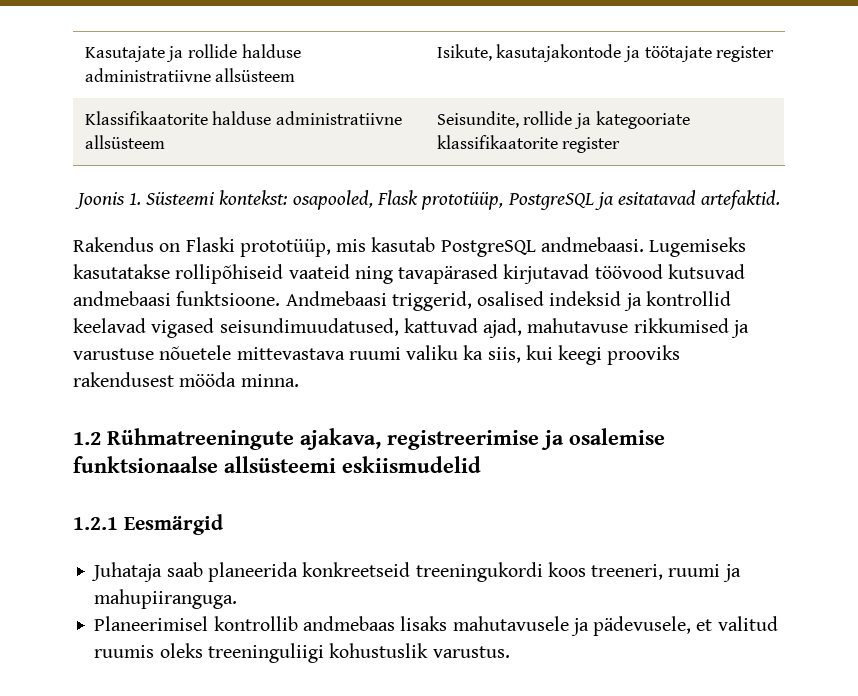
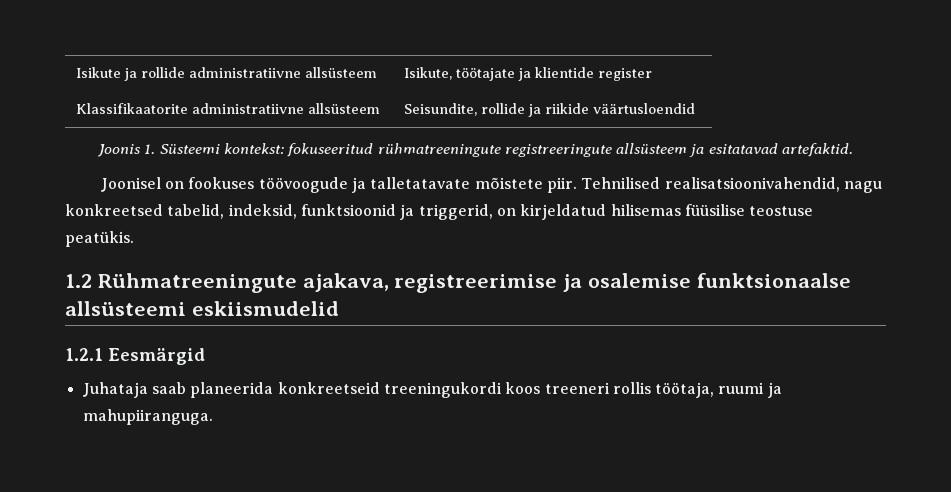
- Kasutajate ja rollide halduse administratiivne allsüsteem | Isikute, kasutajakontode ja töötajate register
+ Isikute ja rollide administratiivne allsüsteem | Isikute, töötajate ja klientide register
- Klassifikaatorite halduse administratiivne allsüsteem | Seisundite, rollide ja kategooriate klassifikaatorite register
+ Klassifikaatorite administratiivne allsüsteem | Seisundite, rollide ja riikide väärtusloendid
- Joonis 1. Süsteemi kontekst: osapooled, Flask prototüüp, PostgreSQL ja esitatavad artefaktid.
+ Joonis 1. Süsteemi kontekst: fokuseeritud rühmatreeningute registreeringute allsüsteem ja esitatavad artefaktid.
- Rakendus on Flaski prototüüp, mis kasutab PostgreSQL andmebaasi. Lugemiseks kasutatakse rollipõhiseid vaateid ning tavapärased kirjutavad töövood kutsuvad andmebaasi funktsioone. Andmebaasi triggerid, osalised indeksid ja kontrollid keelavad vigased seisundimuudatused, kattuvad ajad, mahutavuse rikkumised ja varustuse nõuetele mittevastava ruumi valiku ka siis, kui keegi prooviks rakendusest mööda minna.
+ Joonisel on fookuses töövoogude ja talletatavate mõistete piir. Tehnilised realisatsioonivahendid, nagu konkreetsed tabelid, indeksid, funktsioonid ja triggerid, on kirjeldatud hilisemas füüsilise teostuse peatükis.
- Juhataja saab planeerida konkreetseid treeningukordi koos treeneri, ruumi ja mahupiiranguga.
+ Juhataja saab planeerida konkreetseid treeningukordi koos treeneri rollis töötaja, ruumi ja mahupiiranguga.
- Planeerimisel kontrollib andmebaas lisaks mahutavusele ja pädevusele, et valitud ruumis oleks treeninguliigi kohustuslik varustus.

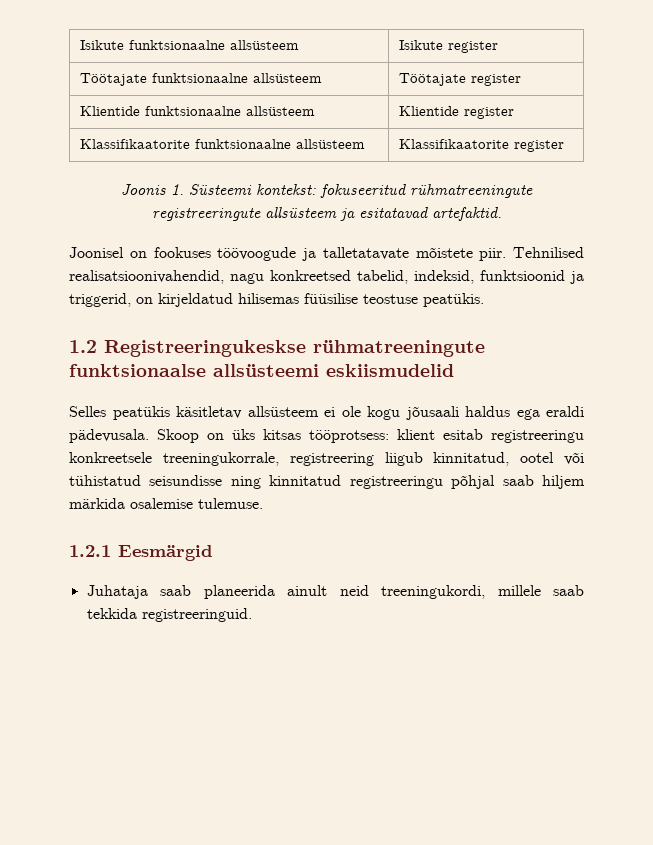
- Isikute ja rollide administratiivne allsüsteem | Isikute, töötajate ja klientide register
+ Isikute funktsionaalne allsüsteem | Isikute register
+ Töötajate funktsionaalne allsüsteem | Töötajate register
+ Klientide funktsionaalne allsüsteem | Klientide register
- Klassifikaatorite administratiivne allsüsteem | Seisundite, rollide ja riikide väärtusloendid
+ Klassifikaatorite funktsionaalne allsüsteem | Klassifikaatorite register
- 1.2 Rühmatreeningute ajakava, registreerimise ja osalemise funktsionaalse allsüsteemi eskiismudelid
+ 1.2 Registreeringukeskse rühmatreeningute funktsionaalse allsüsteemi eskiismudelid
+ Selles peatükis käsitletav allsüsteem ei ole kogu jõusaali haldus ega eraldi pädevusala. Skoop on üks kitsas tööprotsess: klient esitab registreeringu konkreetsele treeningukorrale, registreering liigub kinnitatud, ootel või tühistatud seisundisse ning kinnitatud registreeringu põhjal saab hiljem märkida osalemise tulemuse.
- Juhataja saab planeerida konkreetseid treeningukordi koos treeneri rollis töötaja, ruumi ja mahupiiranguga.
+ Juhataja saab planeerida ainult neid treeningukordi, millele saab tekkida registreeringuid.

